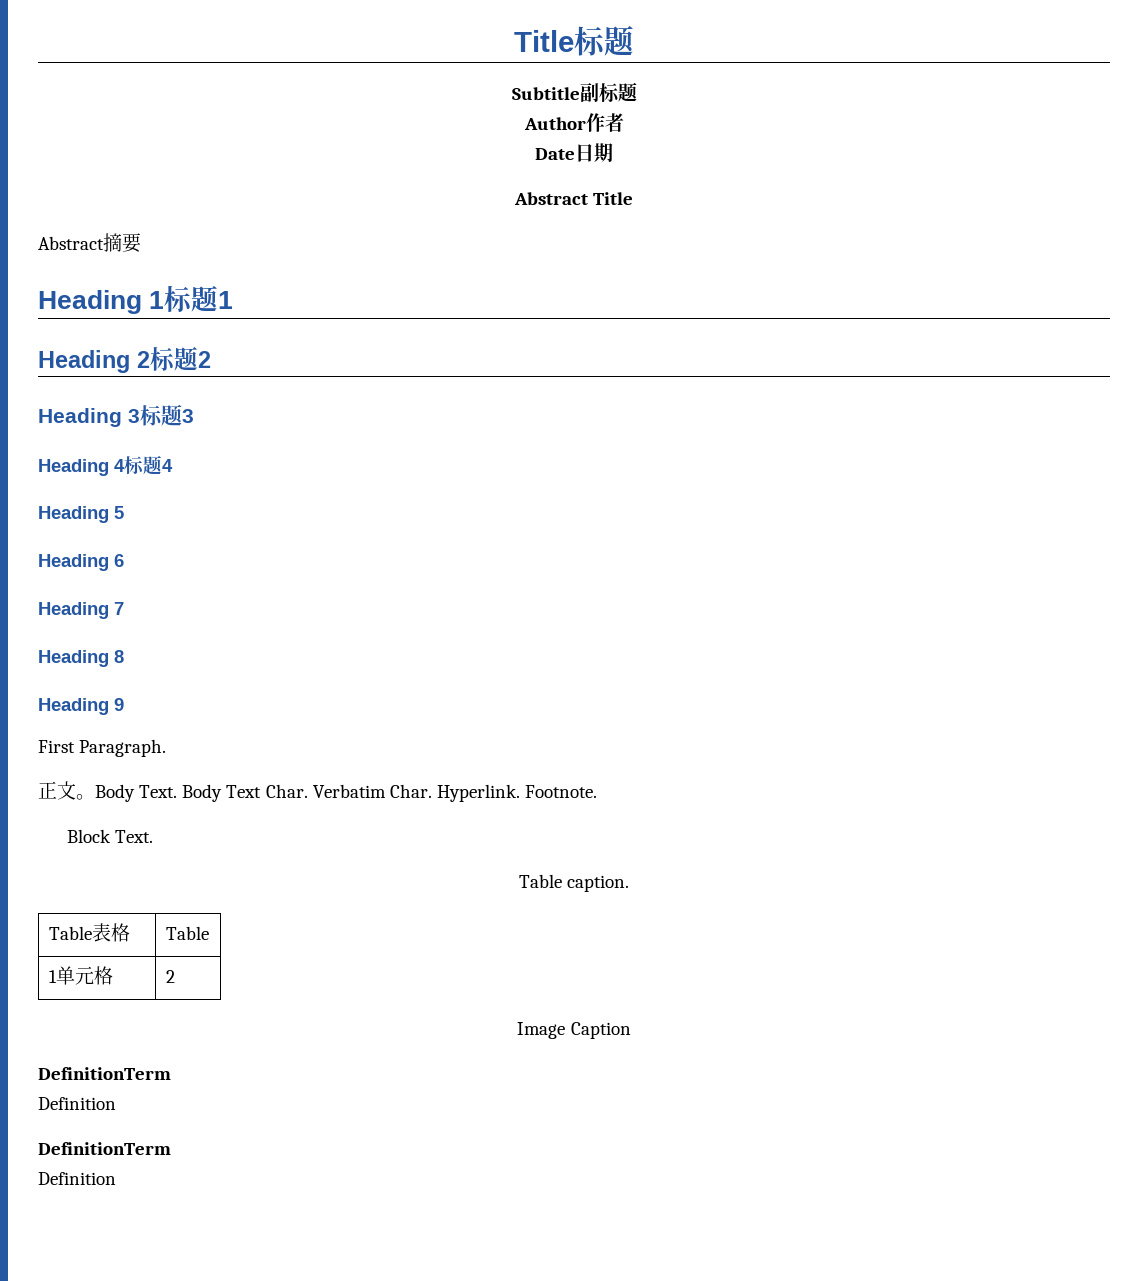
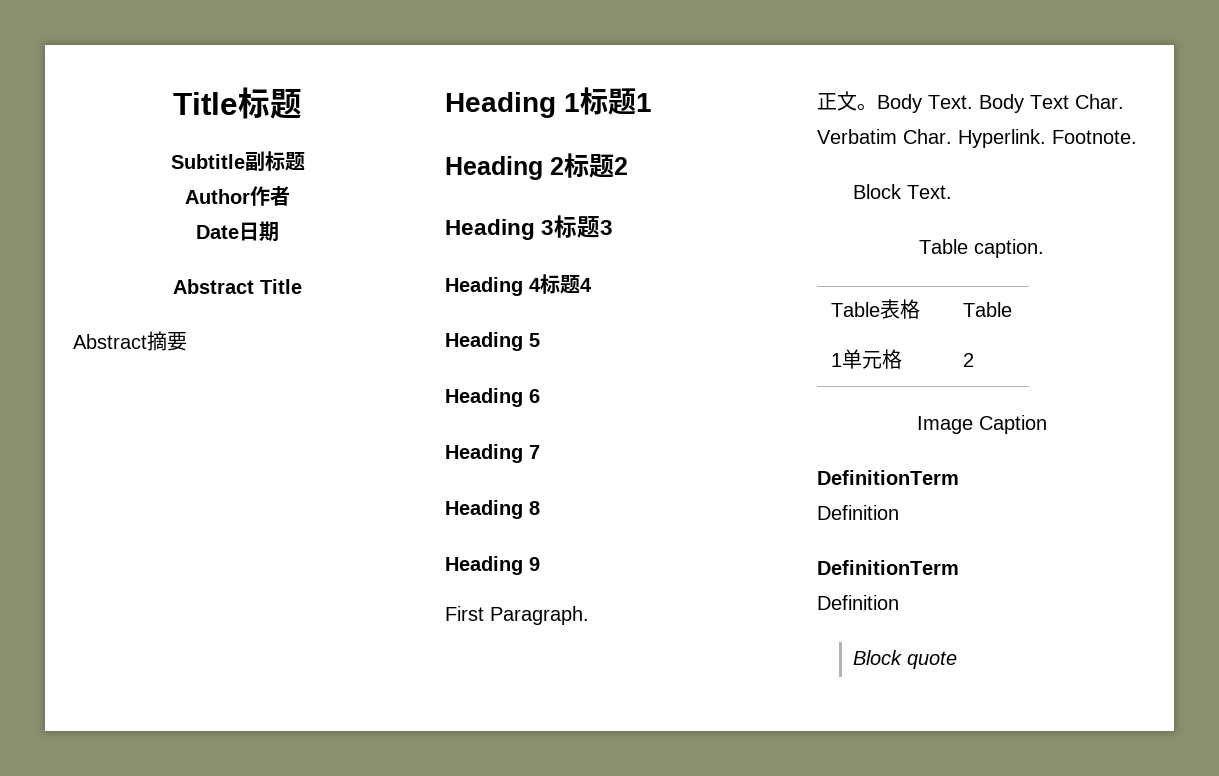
+ Block quote

